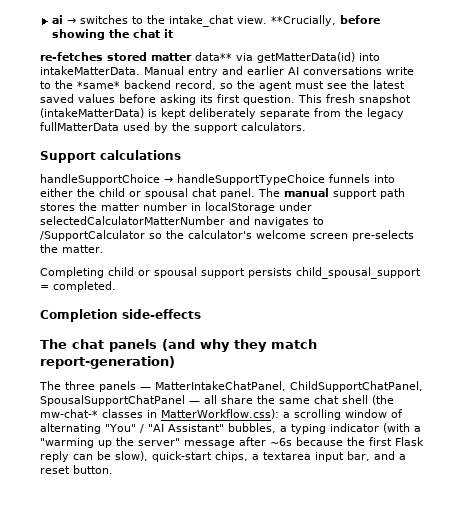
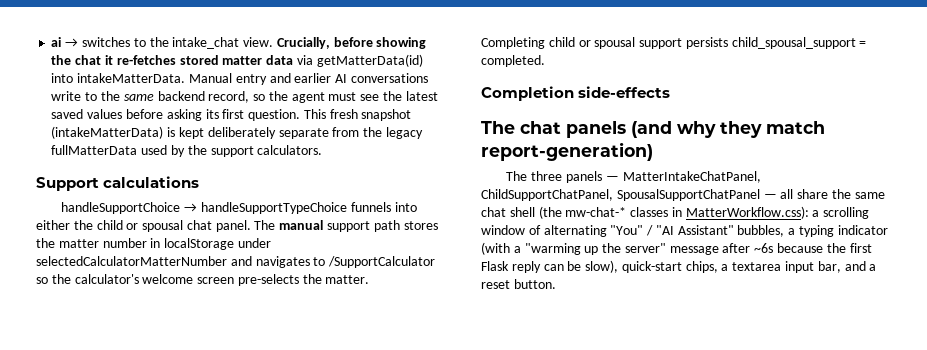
- **Crucially, before showing the chat it
- re-fetches stored matter data** via getMatterData(id) into intakeMatterData.
+ Crucially, before showing the chat it re-fetches stored matter data via getMatterData(id) into intakeMatterData.
- Manual entry and earlier AI conversations write to the *same* backend record, so the agent must see the latest saved values before asking its first question.
+ Manual entry and earlier AI conversations write to the same backend record, so the agent must see the latest saved values before asking its first question.

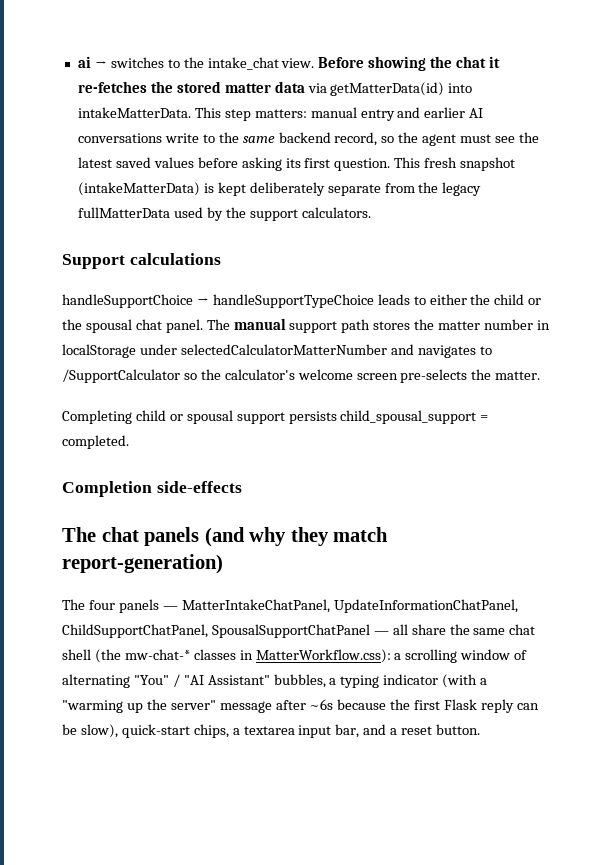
- Crucially, before showing the chat it re-fetches stored matter data via getMatterData(id) into intakeMatterData.
+ Before showing the chat it re-fetches the stored matter data via getMatterData(id) into intakeMatterData.
- Manual entry and earlier AI conversations write to the same backend record, so the agent must see the latest saved values before asking its first question.
+ This step matters: manual entry and earlier AI conversations write to the same backend record, so the agent must see the latest saved values before asking its first question.
- handleSupportChoice → handleSupportTypeChoice funnels into either the child or spousal chat panel.
+ handleSupportChoice → handleSupportTypeChoice leads to either the child or the spousal chat panel.
- The three panels — MatterIntakeChatPanel, ChildSupportChatPanel, SpousalSupportChatPanel — all share the same chat shell (the mw-chat-* classes in MatterWorkflow.css): a scrolling window of alternating "You" / "AI Assistant" bubbles, a typing indicator (with a "warming up the server" message after ~6s because the first Flask reply can be slow), quick-start chips, a textarea input bar, and a reset button.
+ The four panels — MatterIntakeChatPanel, UpdateInformationChatPanel, ChildSupportChatPanel, SpousalSupportChatPanel — all share the same chat shell (the mw-chat-* classes in MatterWorkflow.css): a scrolling window of alternating "You" / "AI Assistant" bubbles, a typing indicator (with a "warming up the server" message after ~6s because the first Flask reply can be slow), quick-start chips, a textarea input bar, and a reset button.

